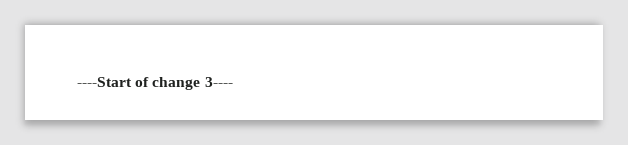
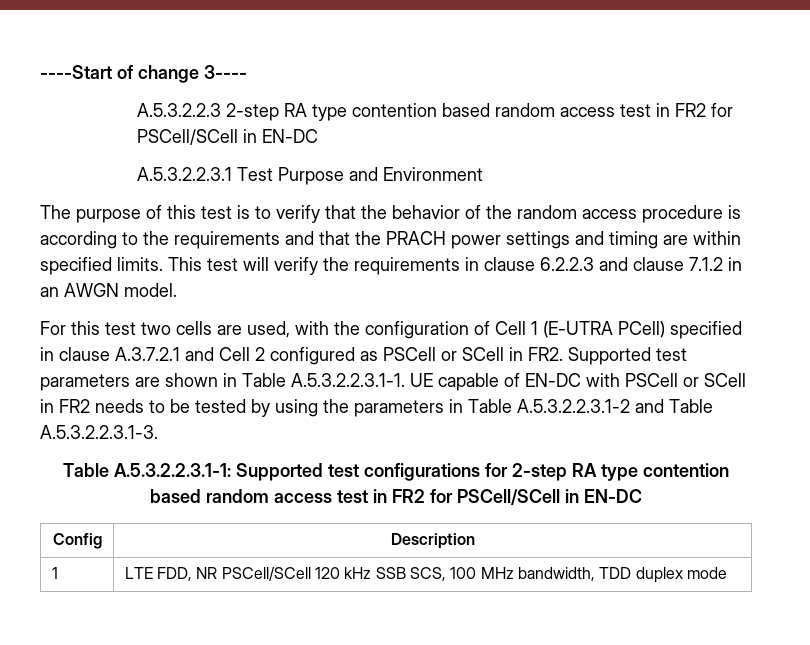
+ A.5.3.2.2.3 2-step RA type contention based random access test in FR2 for PSCell/SCell in EN-DC
+ A.5.3.2.2.3.1 Test Purpose and Environment
+ The purpose of this test is to verify that the behavior of the random access procedure is according to the requirements and that the PRACH power settings and timing are within specified limits. This test will verify the requirements in clause 6.2.2.3 and clause 7.1.2 in an AWGN model.
+ For this test two cells are used, with the configuration of Cell 1 (E-UTRA PCell) specified in clause A.3.7.2.1 and Cell 2 configured as PSCell or SCell in FR2. Supported test parameters are shown in Table A.5.3.2.2.3.1-1. UE capable of EN-DC with PSCell or SCell in FR2 needs to be tested by using the parameters in Table A.5.3.2.2.3.1-2 and Table A.5.3.2.2.3.1-3.
+ Table A.5.3.2.2.3.1-1: Supported test configurations for 2-step RA type contention based random access test in FR2 for PSCell/SCell in EN-DC
+ Config | Description
+ 1 | LTE FDD, NR PSCell/SCell 120 kHz SSB SCS, 100 MHz bandwidth, TDD duplex mode

